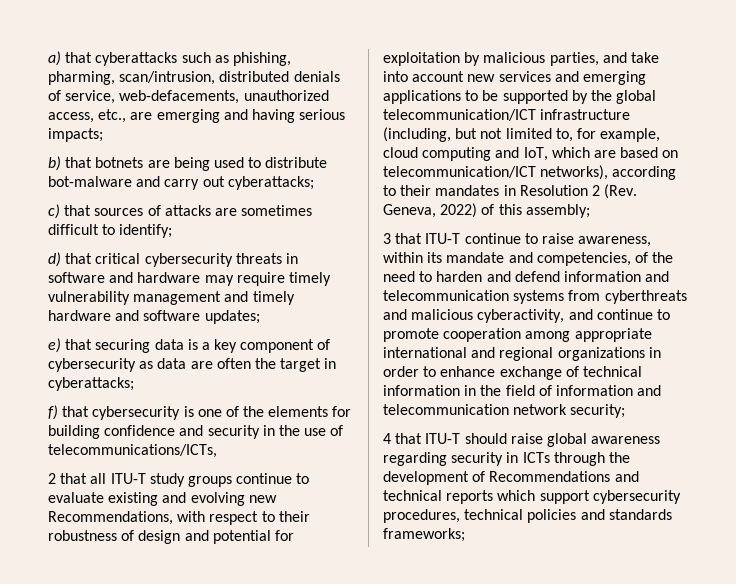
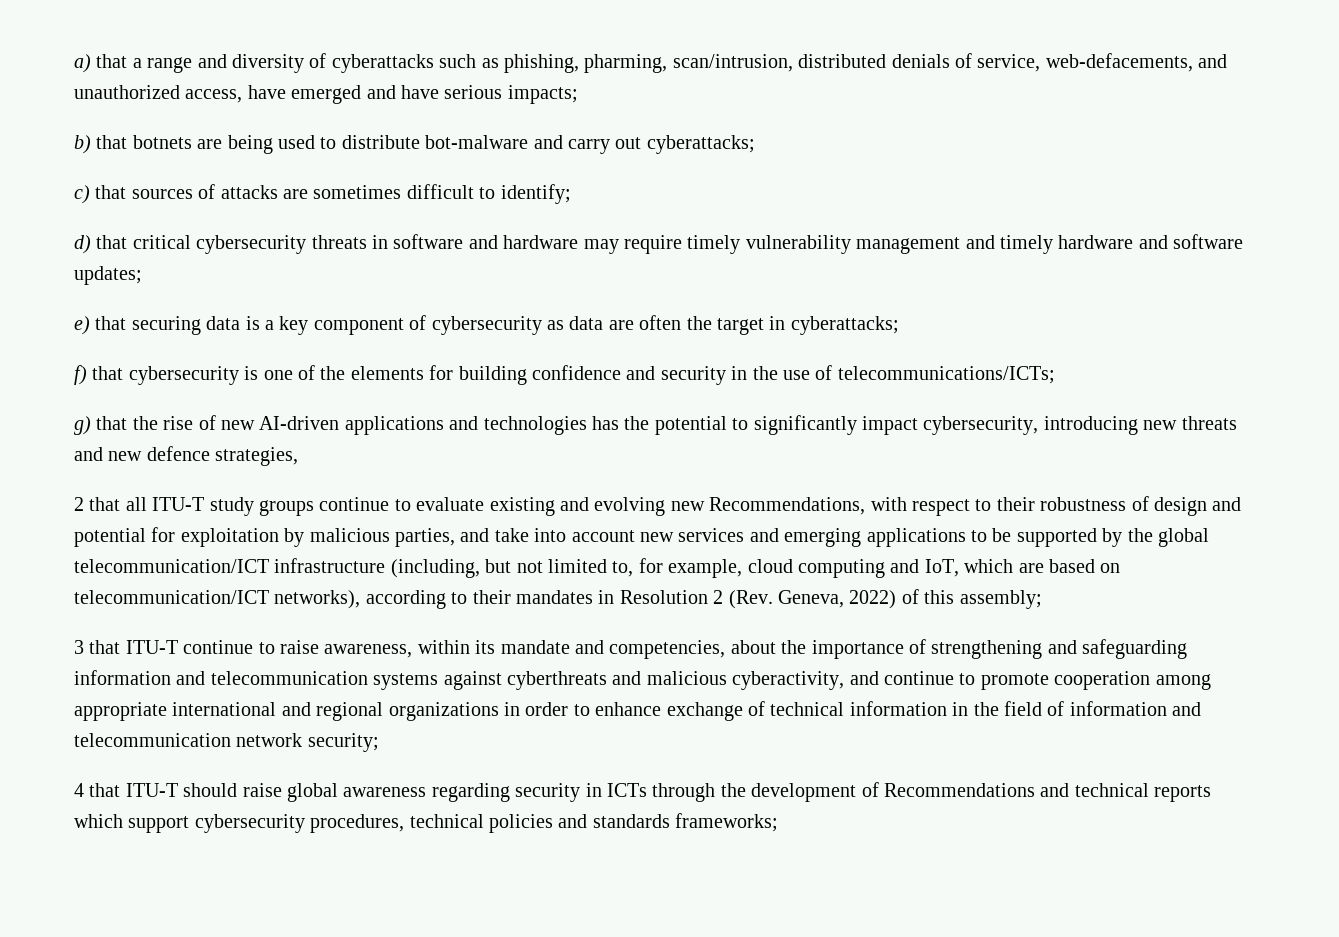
- a) that cyberattacks such as phishing, pharming, scan/intrusion, distributed denials of service, web-defacements, unauthorized access, etc., are emerging and having serious impacts;
+ a) that a range and diversity of cyberattacks such as phishing, pharming, scan/intrusion, distributed denials of service, web-defacements, and unauthorized access, have emerged and have serious impacts;
- f) that cybersecurity is one of the elements for building confidence and security in the use of telecommunications/ICTs,
+ f) that cybersecurity is one of the elements for building confidence and security in the use of telecommunications/ICTs;
+ g) that the rise of new AI-driven applications and technologies has the potential to significantly impact cybersecurity, introducing new threats and new defence strategies,
- 3 that ITU-T continue to raise awareness, within its mandate and competencies, of the need to harden and defend information and telecommunication systems from cyberthreats and malicious cyberactivity, and continue to promote cooperation among appropriate international and regional organizations in order to enhance exchange of technical information in the field of information and telecommunication network security;
+ 3 that ITU-T continue to raise awareness, within its mandate and competencies, about the importance of strengthening and safeguarding information and telecommunication systems against cyberthreats and malicious cyberactivity, and continue to promote cooperation among appropriate international and regional organizations in order to enhance exchange of technical information in the field of information and telecommunication network security;

